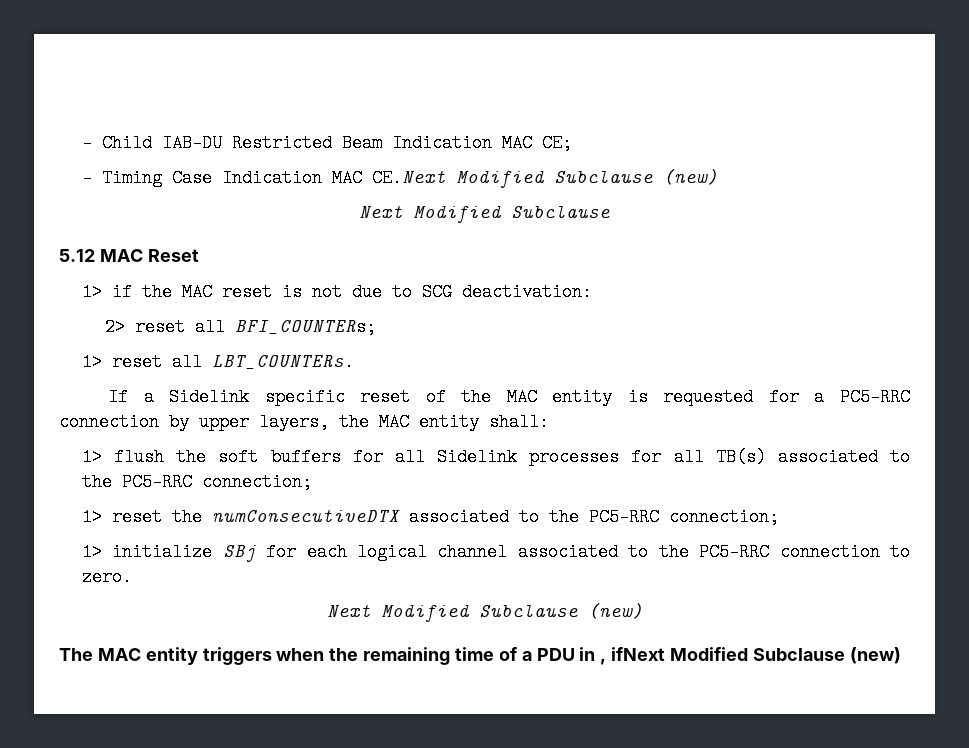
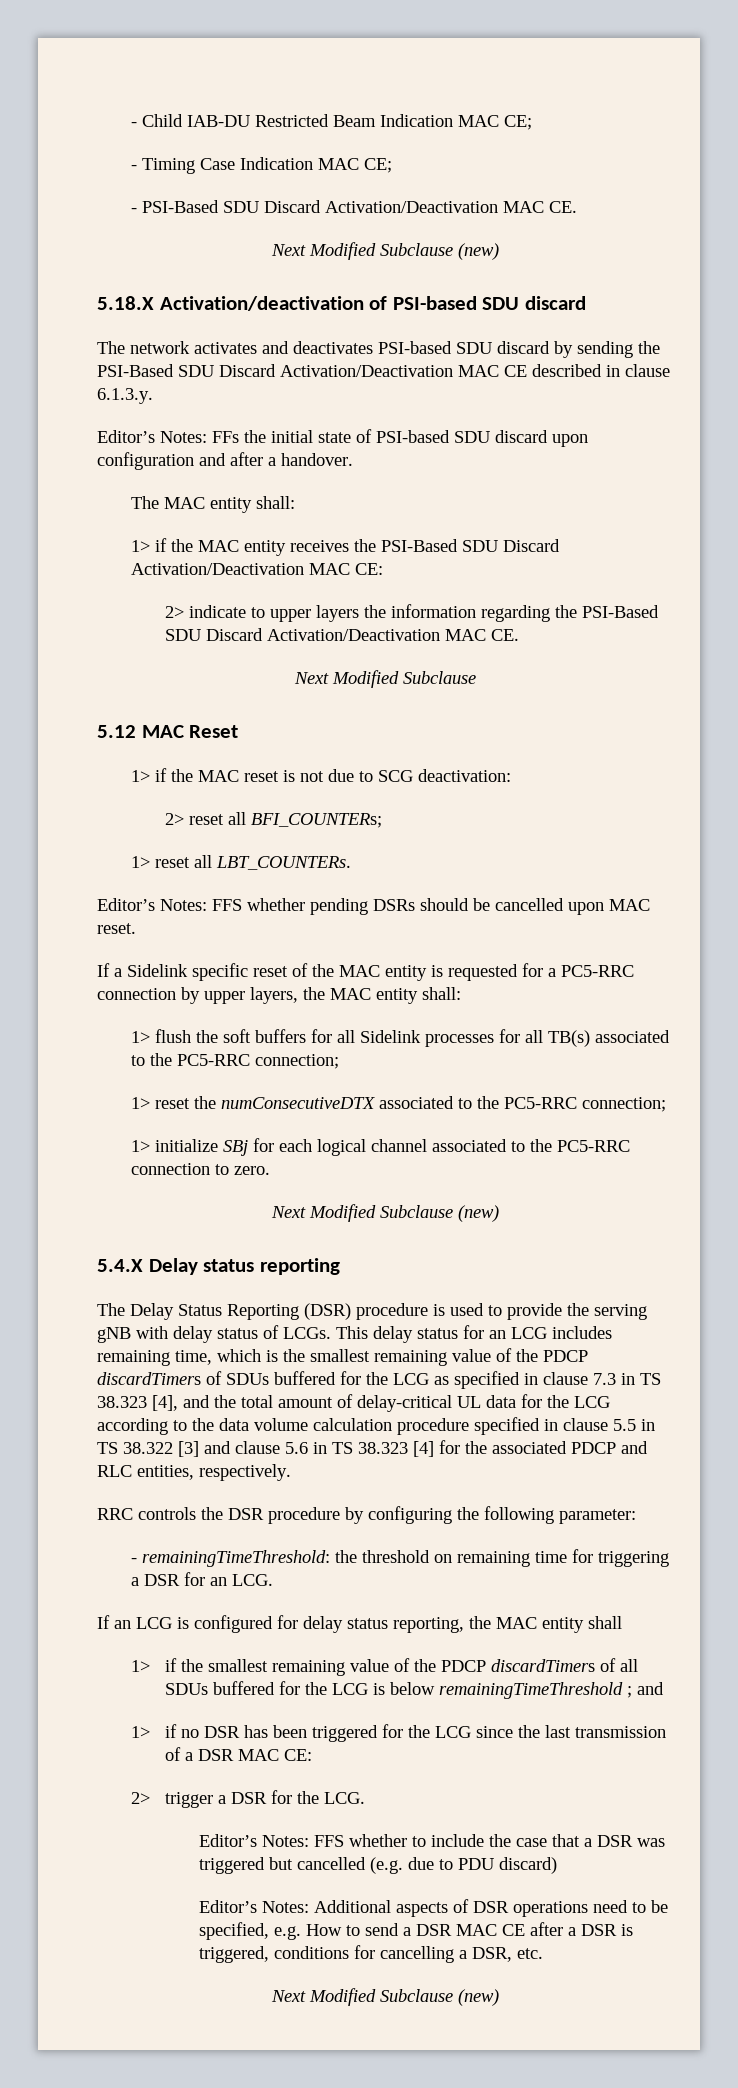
- - Timing Case Indication MAC CE.Next Modified Subclause (new)
+ - Timing Case Indication MAC CE;
+ - PSI-Based SDU Discard Activation/Deactivation MAC CE.
+ Next Modified Subclause (new)
+ 5.18.X Activation/deactivation of PSI-based SDU discard
+ The network activates and deactivates PSI-based SDU discard by sending the PSI-Based SDU Discard Activation/Deactivation MAC CE described in clause 6.1.3.y.
+ Editor’s Notes: FFs the initial state of PSI-based SDU discard upon configuration and after a handover.
+ The MAC entity shall:
+ 1> if the MAC entity receives the PSI-Based SDU Discard Activation/Deactivation MAC CE:
+ 2> indicate to upper layers the information regarding the PSI-Based SDU Discard Activation/Deactivation MAC CE.
+ Editor’s Notes: FFS whether pending DSRs should be cancelled upon MAC reset.
- The MAC entity triggers when the remaining time of a PDU in , ifNext Modified Subclause (new)
+ 5.4.X Delay status reporting
+ The Delay Status Reporting (DSR) procedure is used to provide the serving gNB with delay status of LCGs. This delay status for an LCG includes remaining time, which is the smallest remaining value of the PDCP discardTimers of SDUs buffered for the LCG as specified in clause 7.3 in TS 38.323 [4], and the total amount of delay-critical UL data for the LCG according to the data volume calculation procedure specified in clause 5.5 in TS 38.322 [3] and clause 5.6 in TS 38.323 [4] for the associated PDCP and RLC entities, respectively.
+ RRC controls the DSR procedure by configuring the following parameter:
+ - remainingTimeThreshold: the threshold on remaining time for triggering a DSR for an LCG.
+ If an LCG is configured for delay status reporting, the MAC entity shall
+ 1> if the smallest remaining value of the PDCP discardTimers of all SDUs buffered for the LCG is below remainingTimeThreshold ; and
+ 1> if no DSR has been triggered for the LCG since the last transmission of a DSR MAC CE:
+ 2> trigger a DSR for the LCG.
+ Editor’s Notes: FFS whether to include the case that a DSR was triggered but cancelled (e.g. due to PDU discard)
+ Editor’s Notes: Additional aspects of DSR operations need to be specified, e.g. How to send a DSR MAC CE after a DSR is triggered, conditions for cancelling a DSR, etc.
+ Next Modified Subclause (new)

